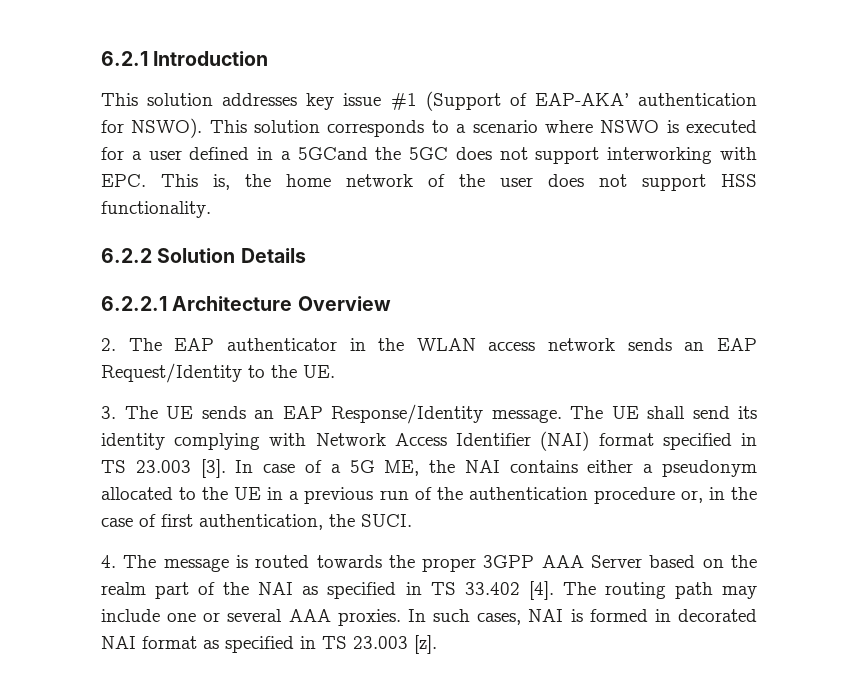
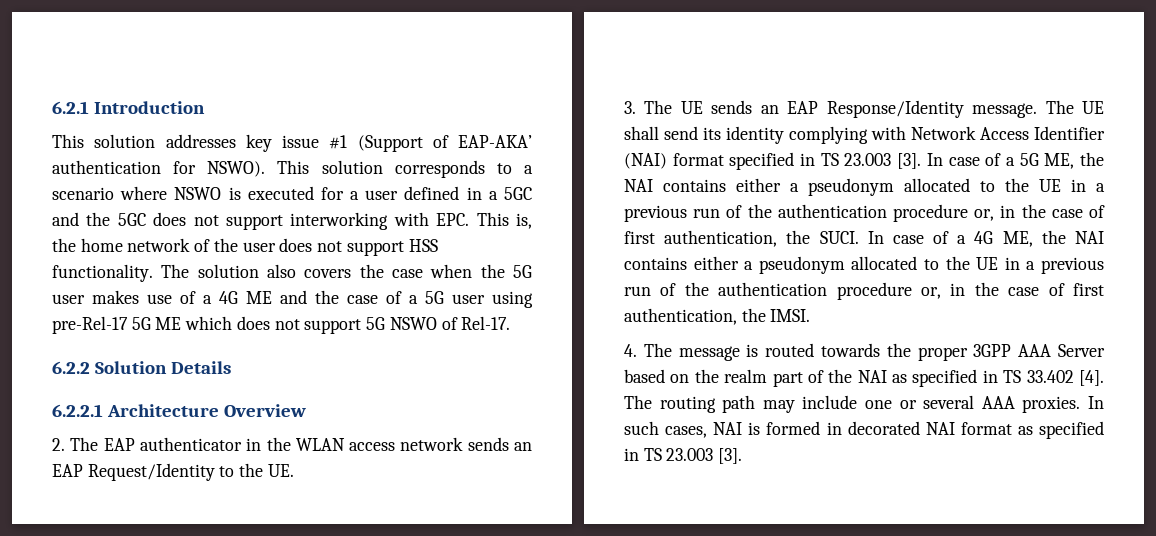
- This solution corresponds to a scenario where NSWO is executed for a user defined in a 5GCand the 5GC does not support interworking with EPC. This is, the home network of the user does not support HSS functionality.
+ This solution corresponds to a scenario where NSWO is executed for a user defined in a 5GC and the 5GC does not support interworking with EPC. This is, the home network of the user does not support HSS functionality. The solution also covers the case when the 5G user makes use of a 4G ME and the case of a 5G user using pre-Rel-17 5G ME which does not support 5G NSWO of Rel-17.
+ In case of a 4G ME, the NAI contains either a pseudonym allocated to the UE in a previous run of the authentication procedure or, in the case of first authentication, the IMSI.
- In such cases, NAI is formed in decorated NAI format as specified in TS 23.003 [z].
+ In such cases, NAI is formed in decorated NAI format as specified in TS 23.003 [3].

